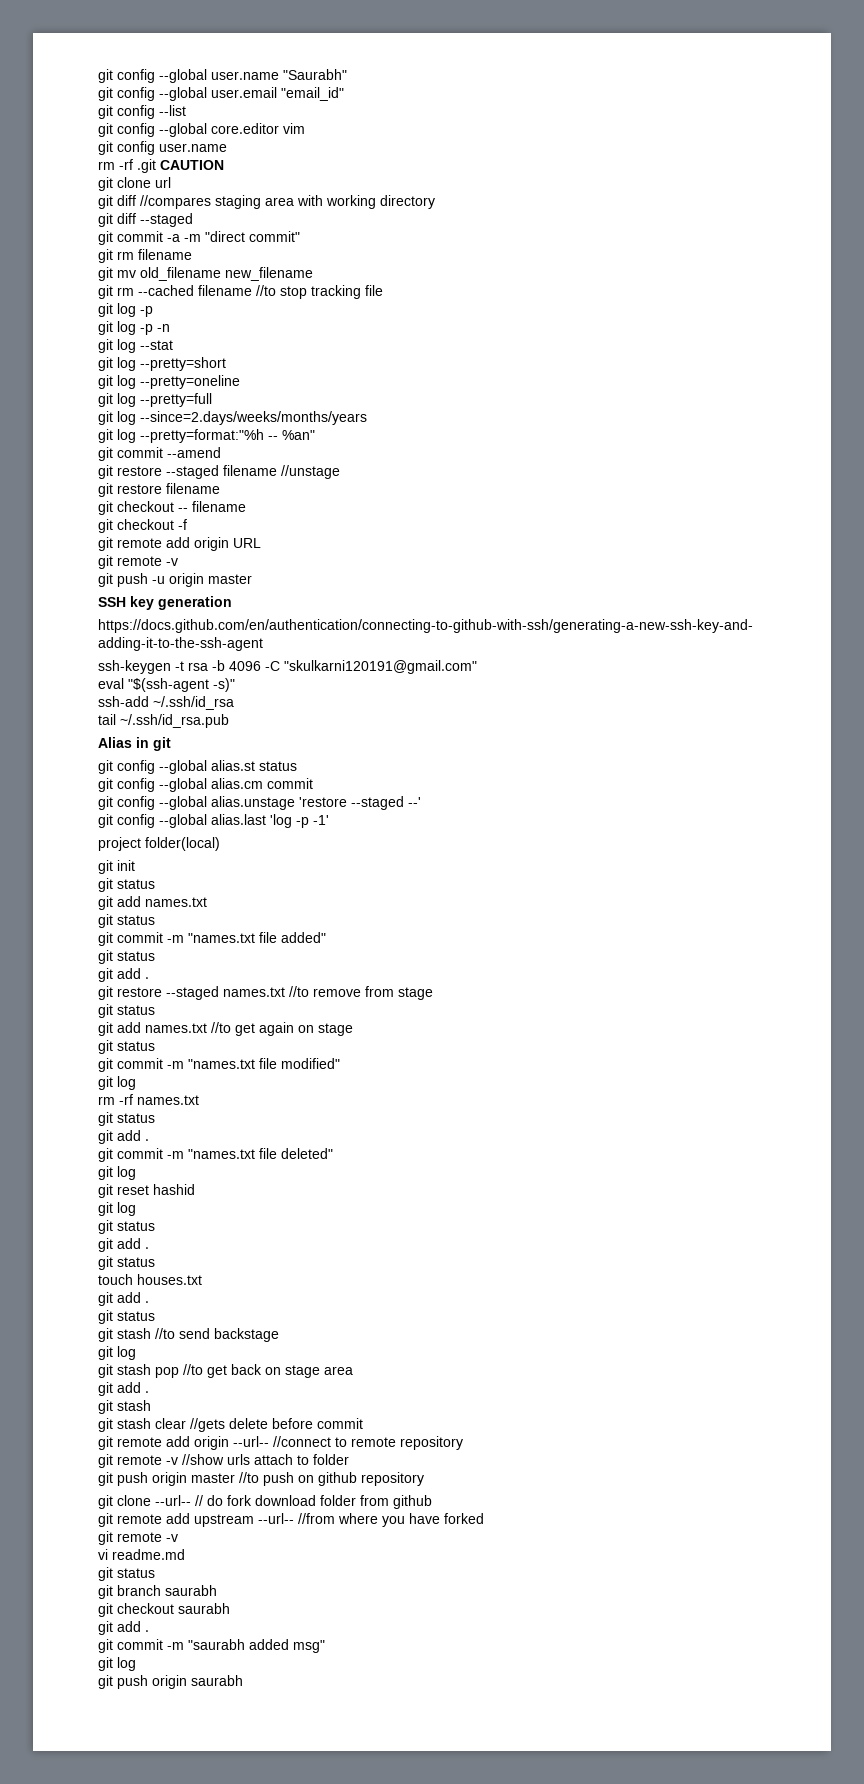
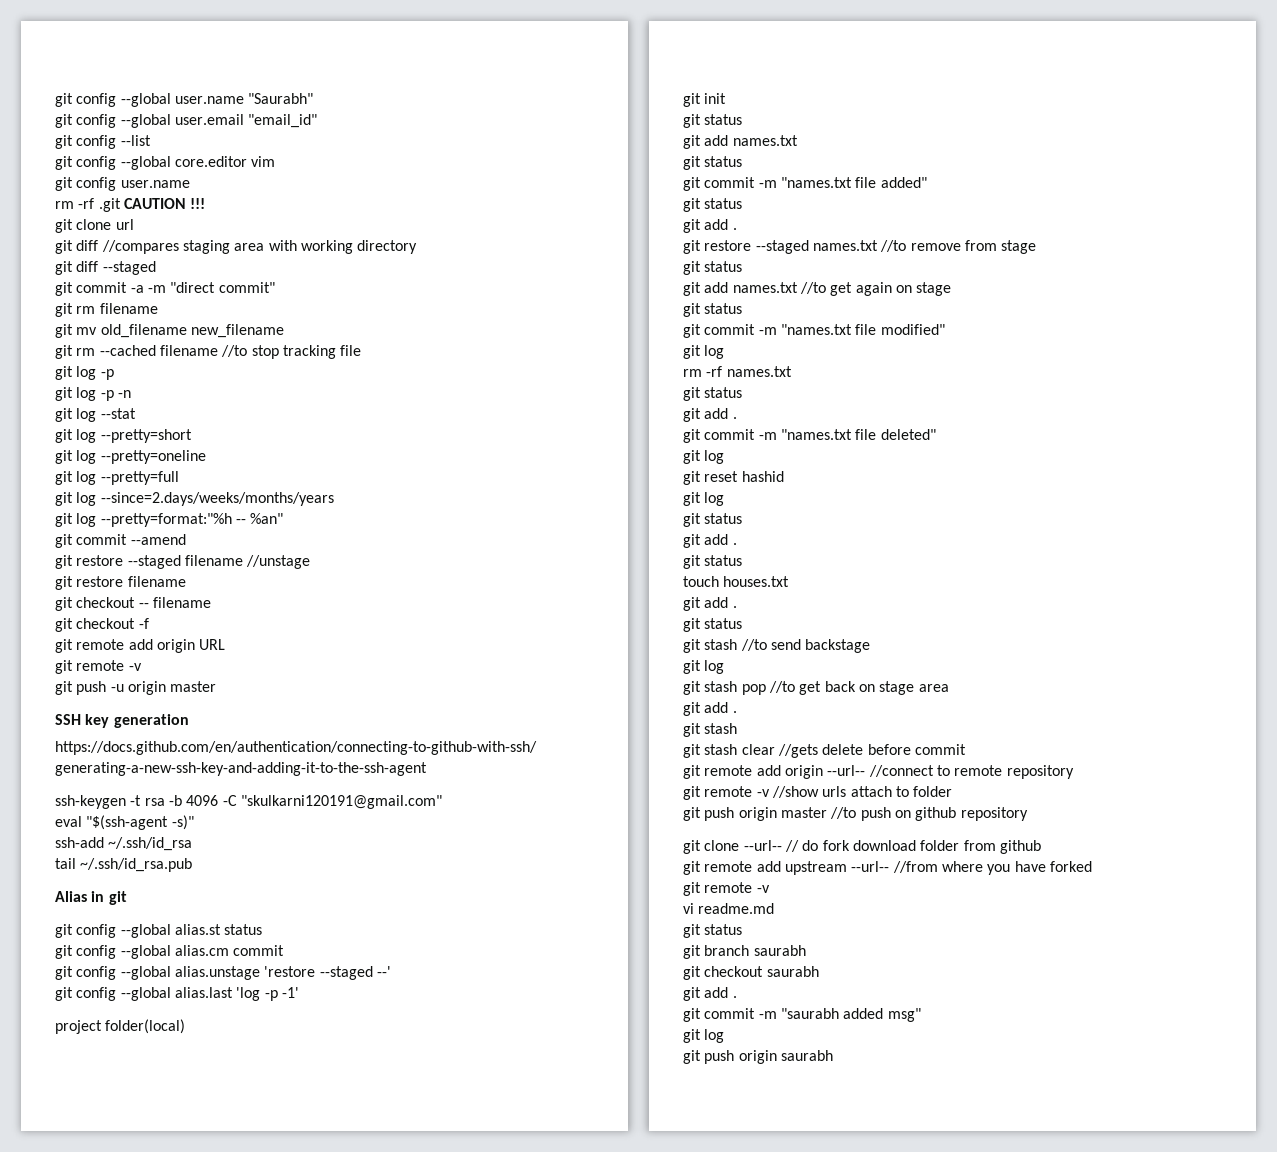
- rm -rf .git CAUTION
+ rm -rf .git CAUTION !!!

